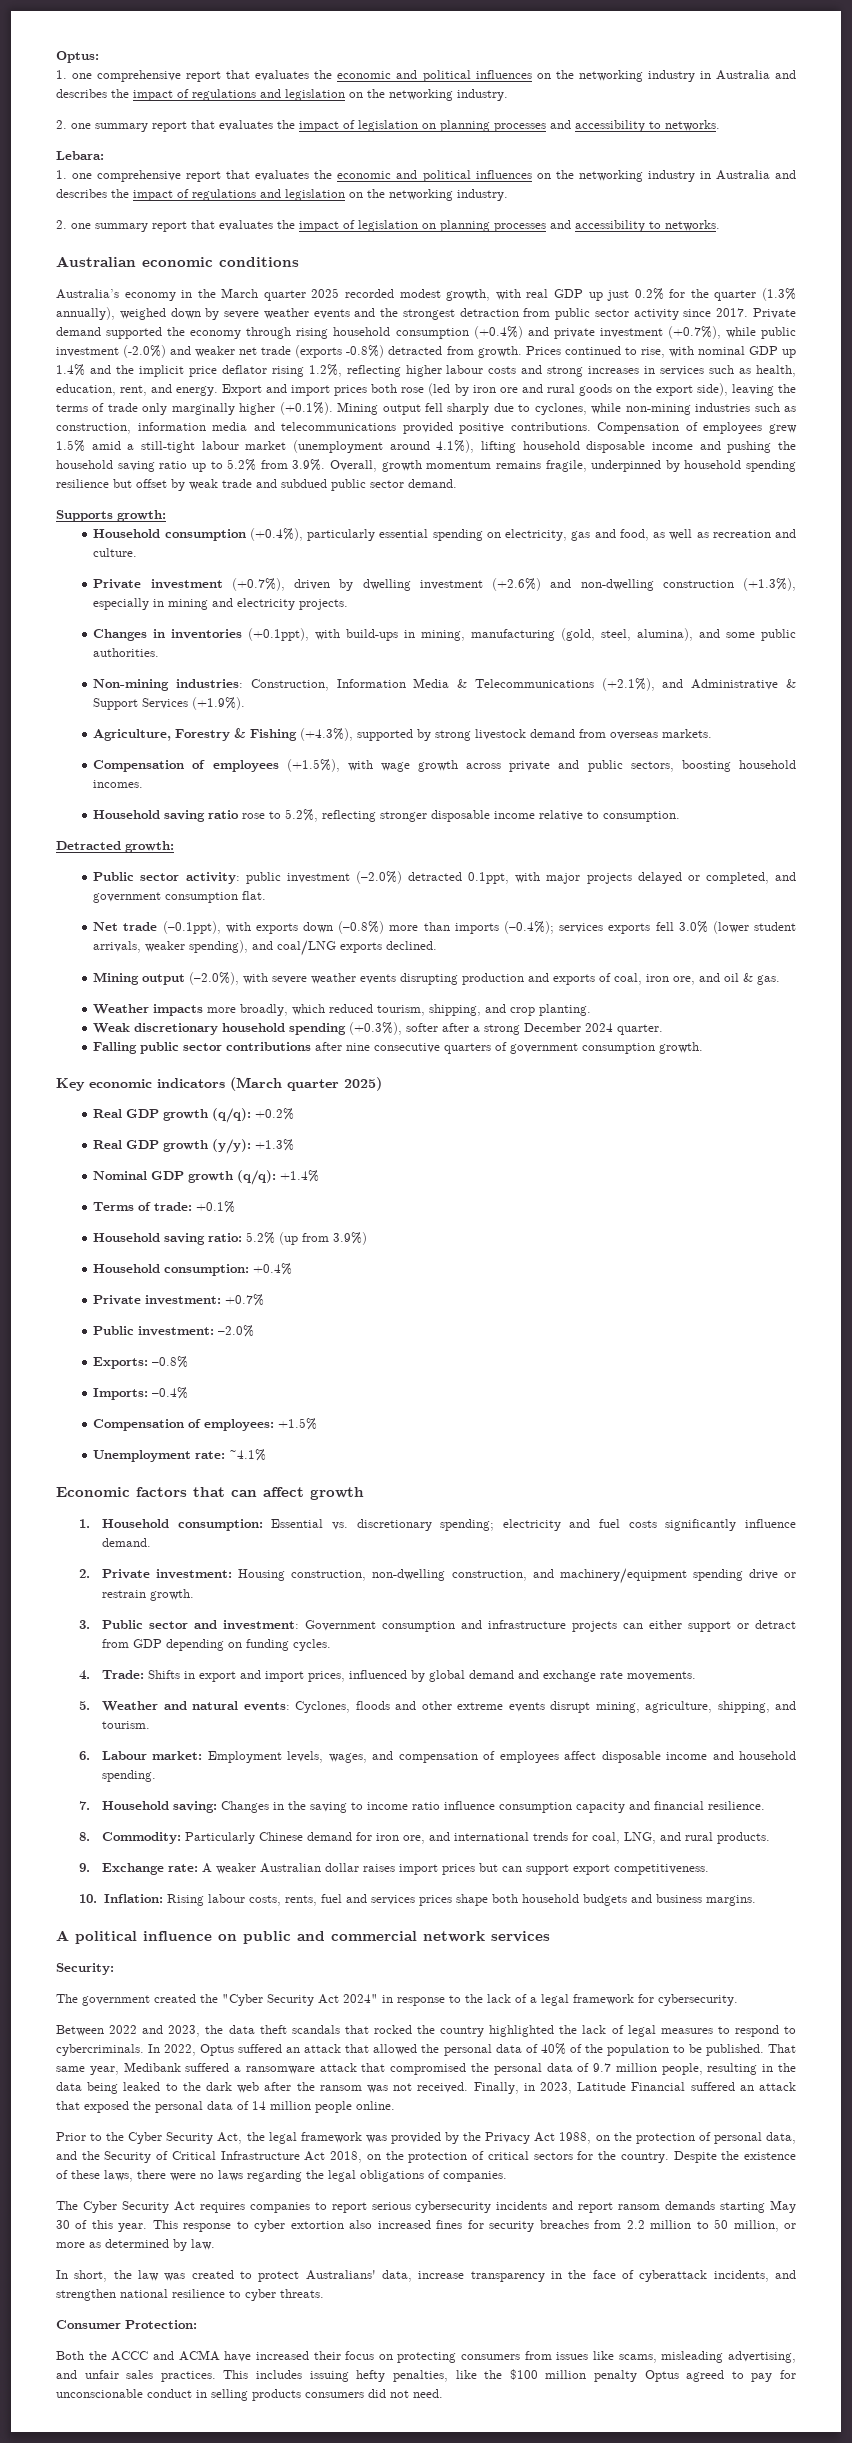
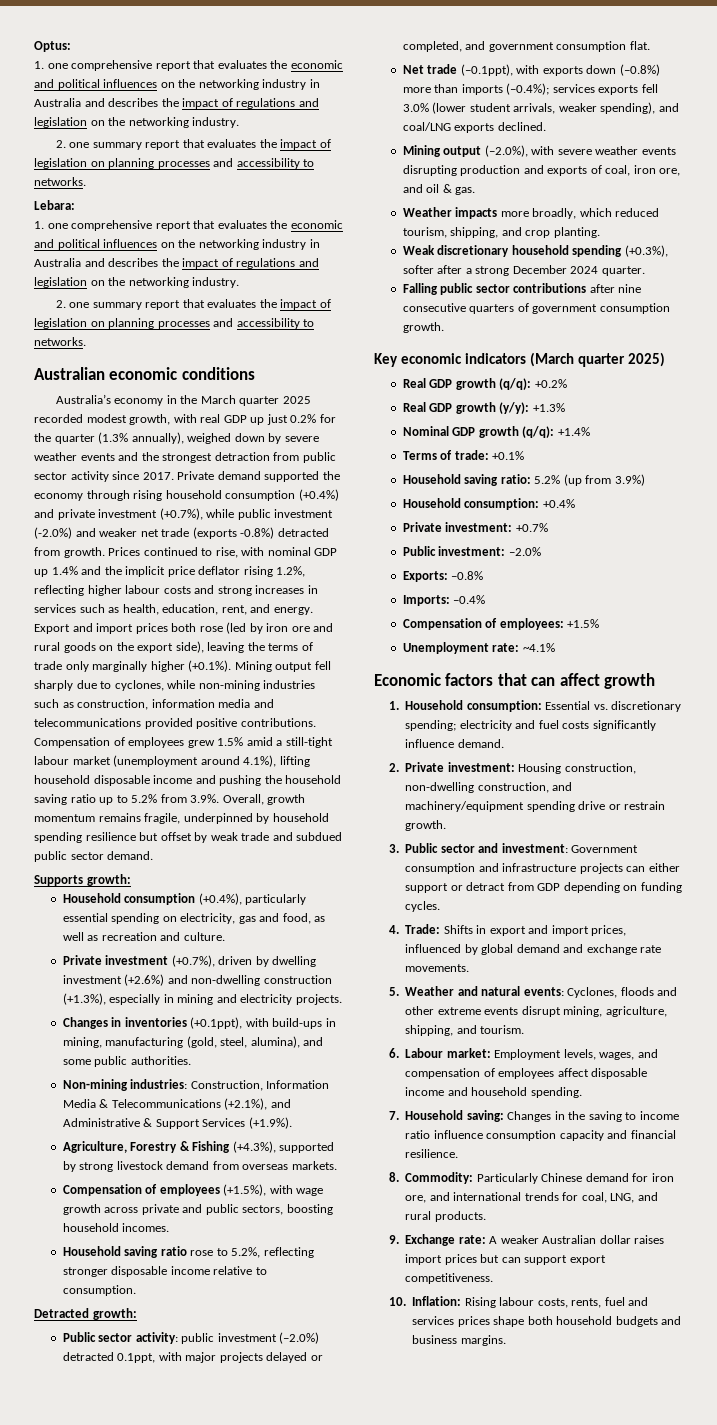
- A political influence on public and commercial network services
- Security:
- The government created the "Cyber Security Act 2024" in response to the lack of a legal framework for cybersecurity.
- Between 2022 and 2023, the data theft scandals that rocked the country highlighted the lack of legal measures to respond to cybercriminals. In 2022, Optus suffered an attack that allowed the personal data of 40% of the population to be published. That same year, Medibank suffered a ransomware attack that compromised the personal data of 9.7 million people, resulting in the data being leaked to the dark web after the ransom was not received. Finally, in 2023, Latitude Financial suffered an attack that exposed the personal data of 14 million people online.
- Prior to the Cyber Security Act, the legal framework was provided by the Privacy Act 1988, on the protection of personal data, and the Security of Critical Infrastructure Act 2018, on the protection of critical sectors for the country. Despite the existence of these laws, there were no laws regarding the legal obligations of companies.
- The Cyber Security Act requires companies to report serious cybersecurity incidents and report ransom demands starting May 30 of this year. This response to cyber extortion also increased fines for security breaches from 2.2 million to 50 million, or more as determined by law.
- In short, the law was created to protect Australians' data, increase transparency in the face of cyberattack incidents, and strengthen national resilience to cyber threats.
- Consumer Protection:
- Both the ACCC and ACMA have increased their focus on protecting consumers from issues like scams, misleading advertising, and unfair sales practices. This includes issuing hefty penalties, like the $100 million penalty Optus agreed to pay for unconscionable conduct in selling products consumers did not need.

